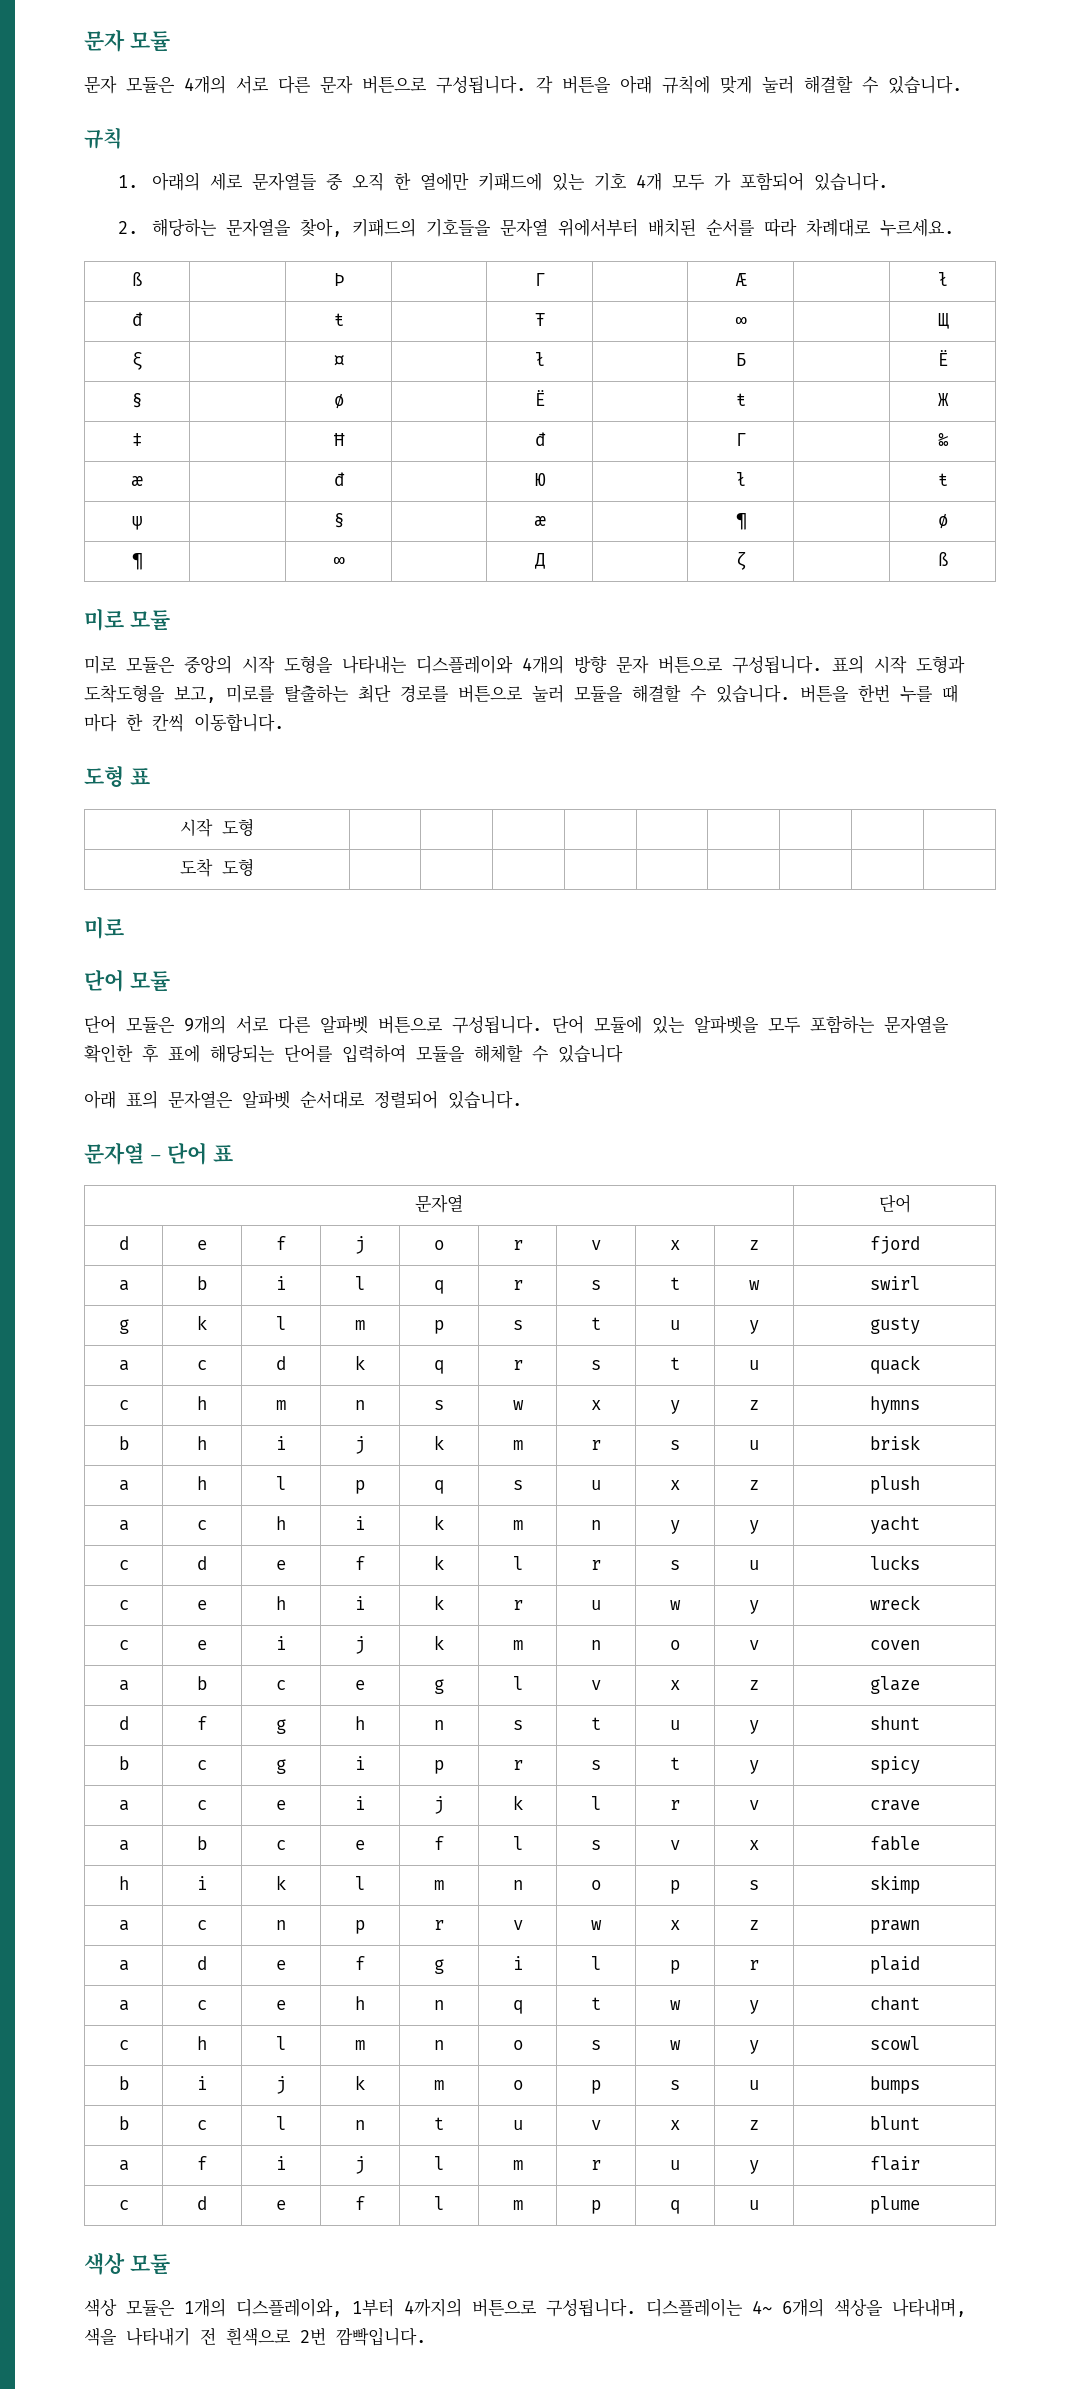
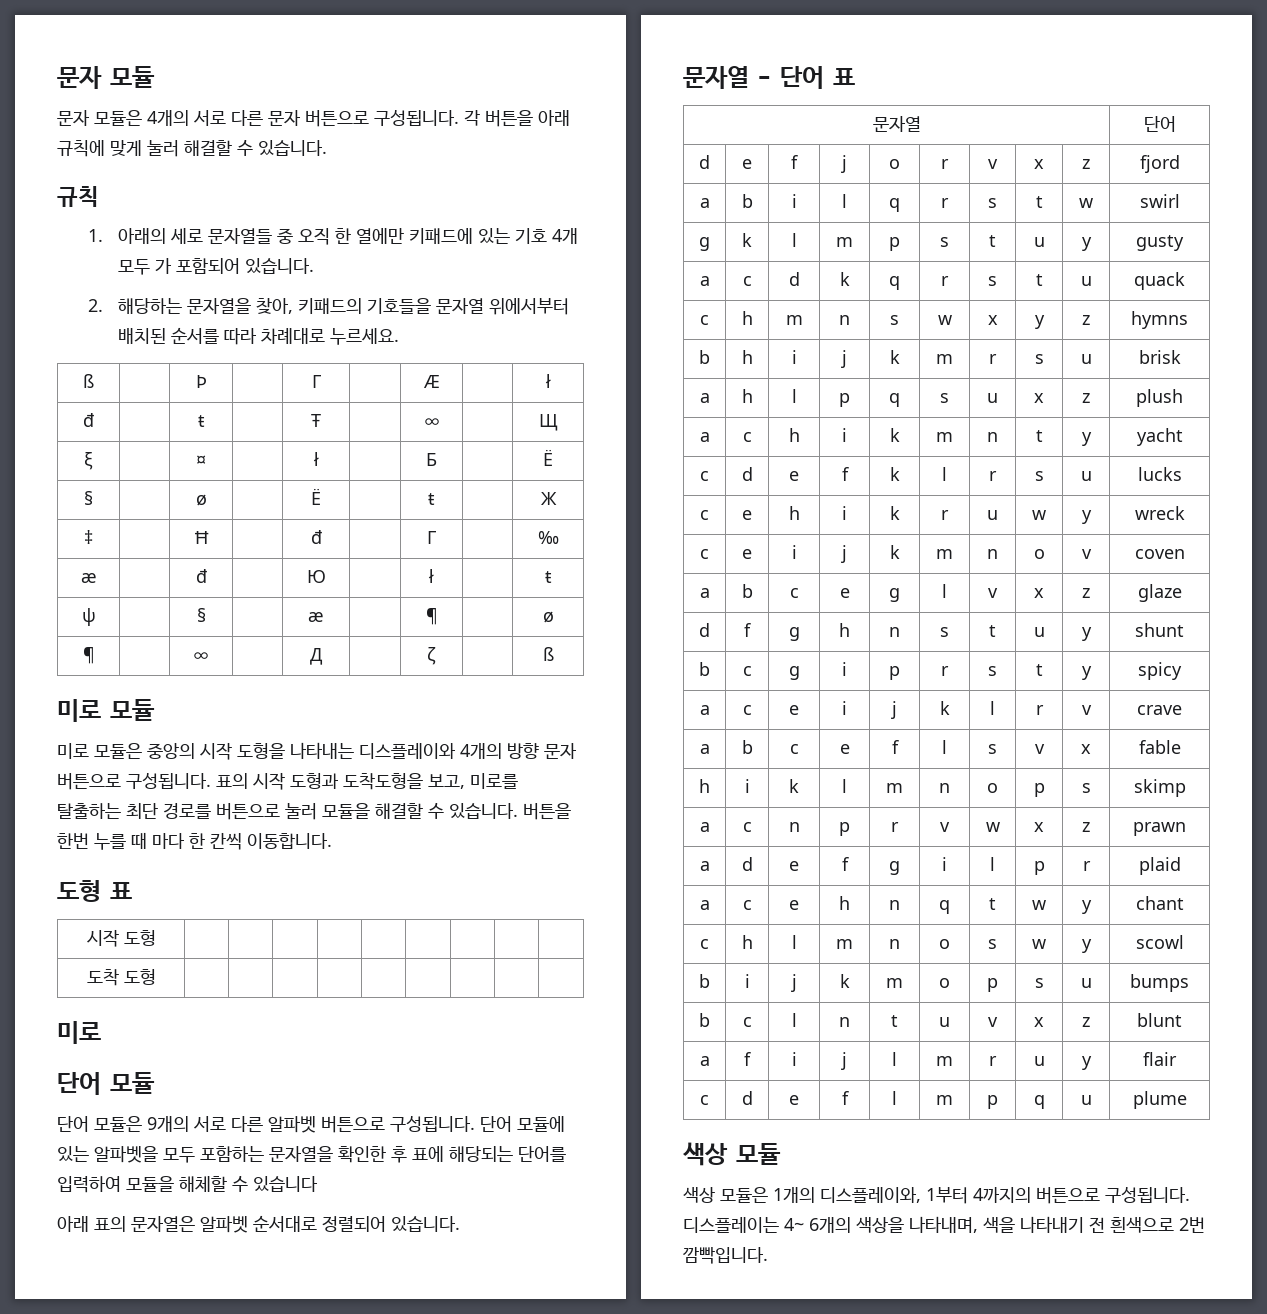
- a | c | h | i | k | m | n | y | y | yacht
+ a | c | h | i | k | m | n | t | y | yacht

